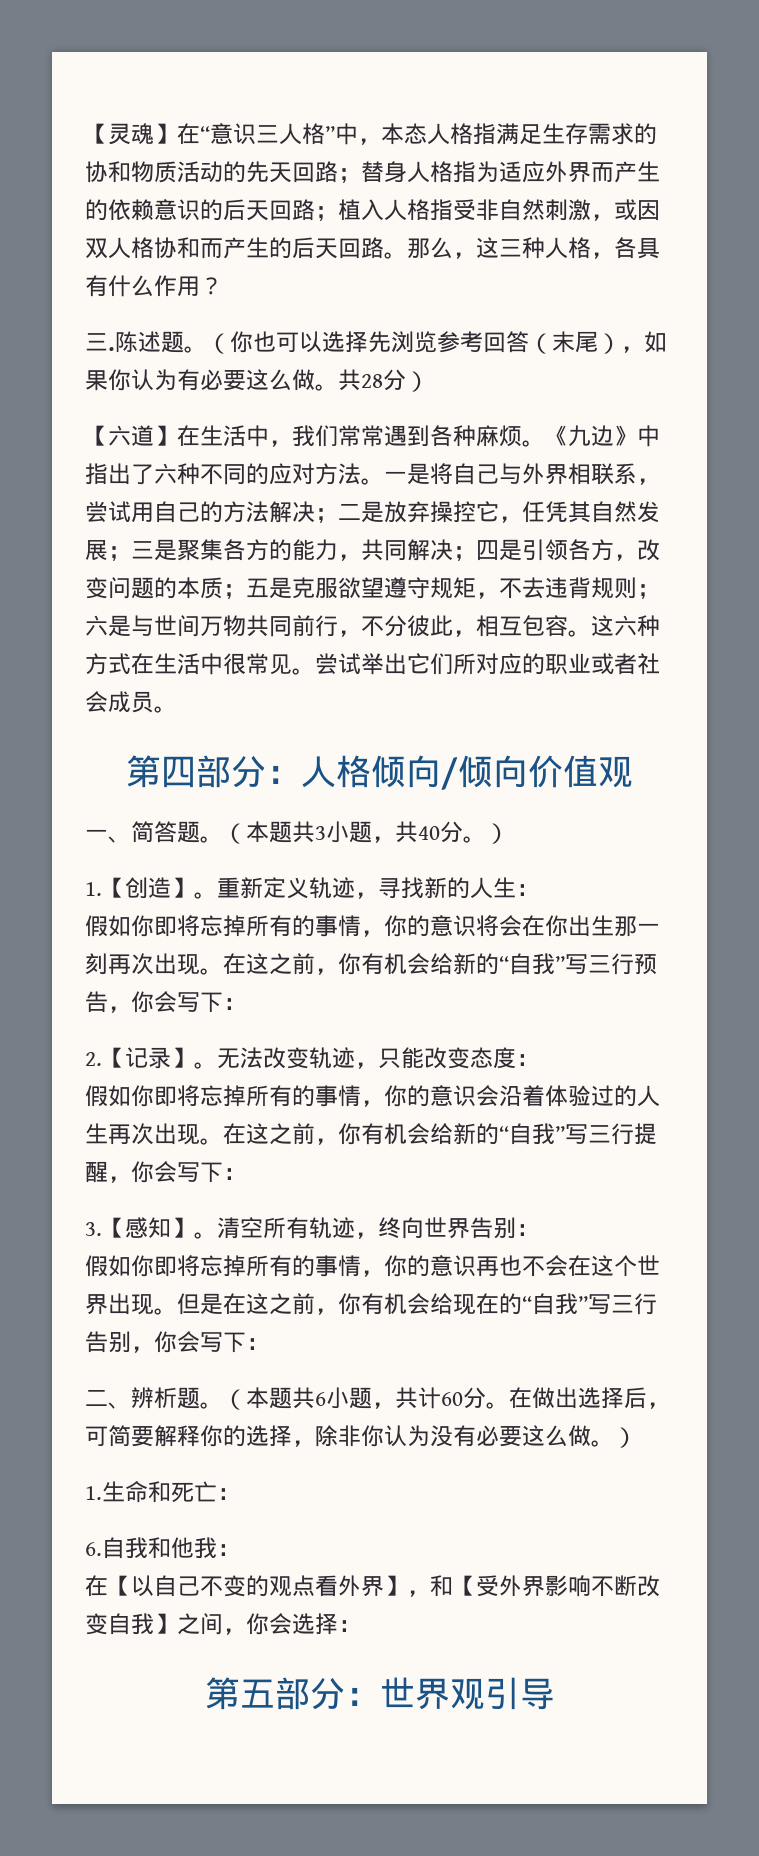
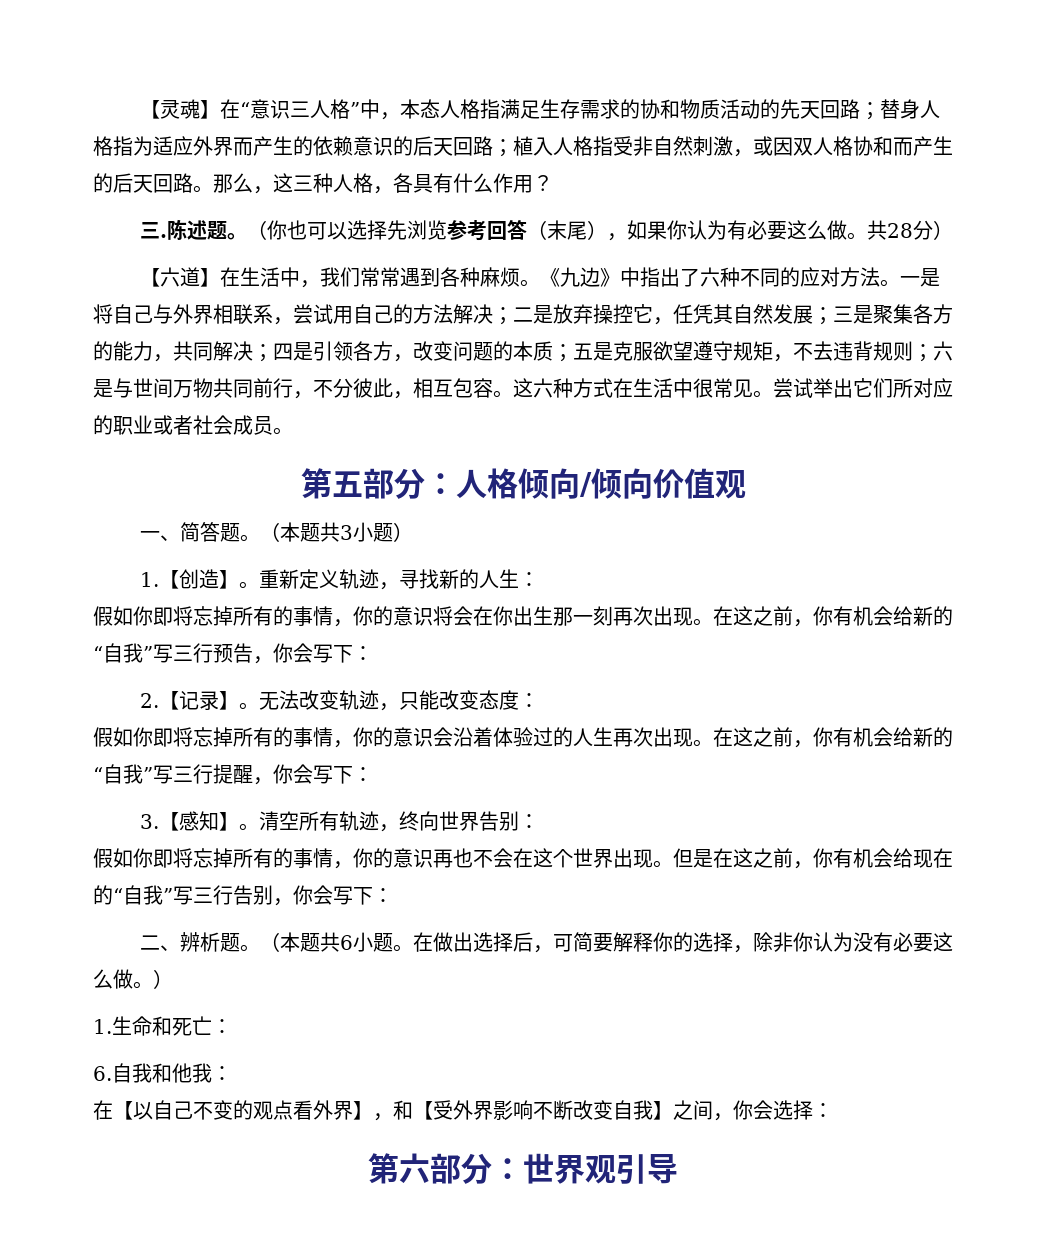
- 第四部分：人格倾向/倾向价值观
+ 第五部分：人格倾向/倾向价值观
- （本题共3小题，共40分。）
+ （本题共3小题）
- （本题共6小题，共计60分。
+ （本题共6小题。
- 第五部分：世界观引导
+ 第六部分：世界观引导

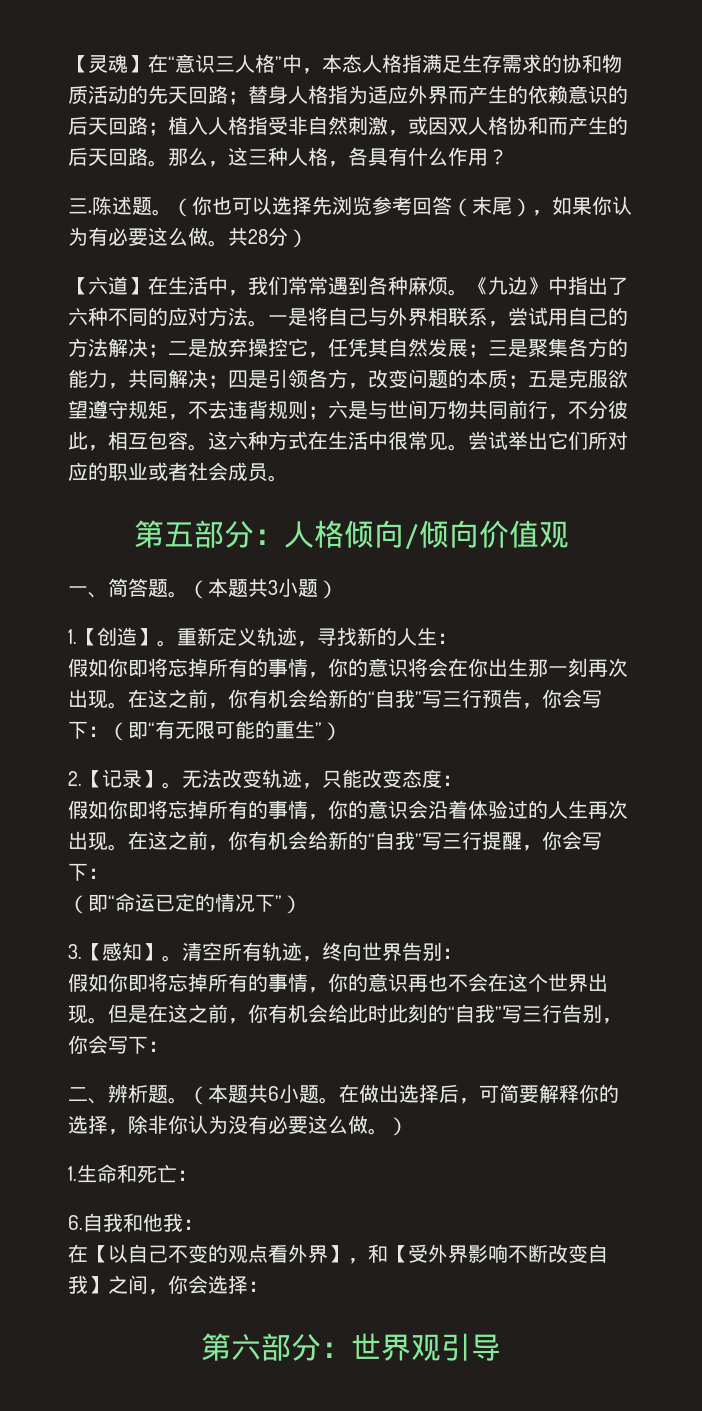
- 在这之前，你有机会给新的“自我”写三行预告，你会写下：
+ 在这之前，你有机会给新的“自我”写三行预告，你会写下：（即“有无限可能的重生”）
+ （即“命运已定的情况下”）
- 但是在这之前，你有机会给现在的“自我”写三行告别，你会写下：
+ 但是在这之前，你有机会给此时此刻的“自我”写三行告别，你会写下：

